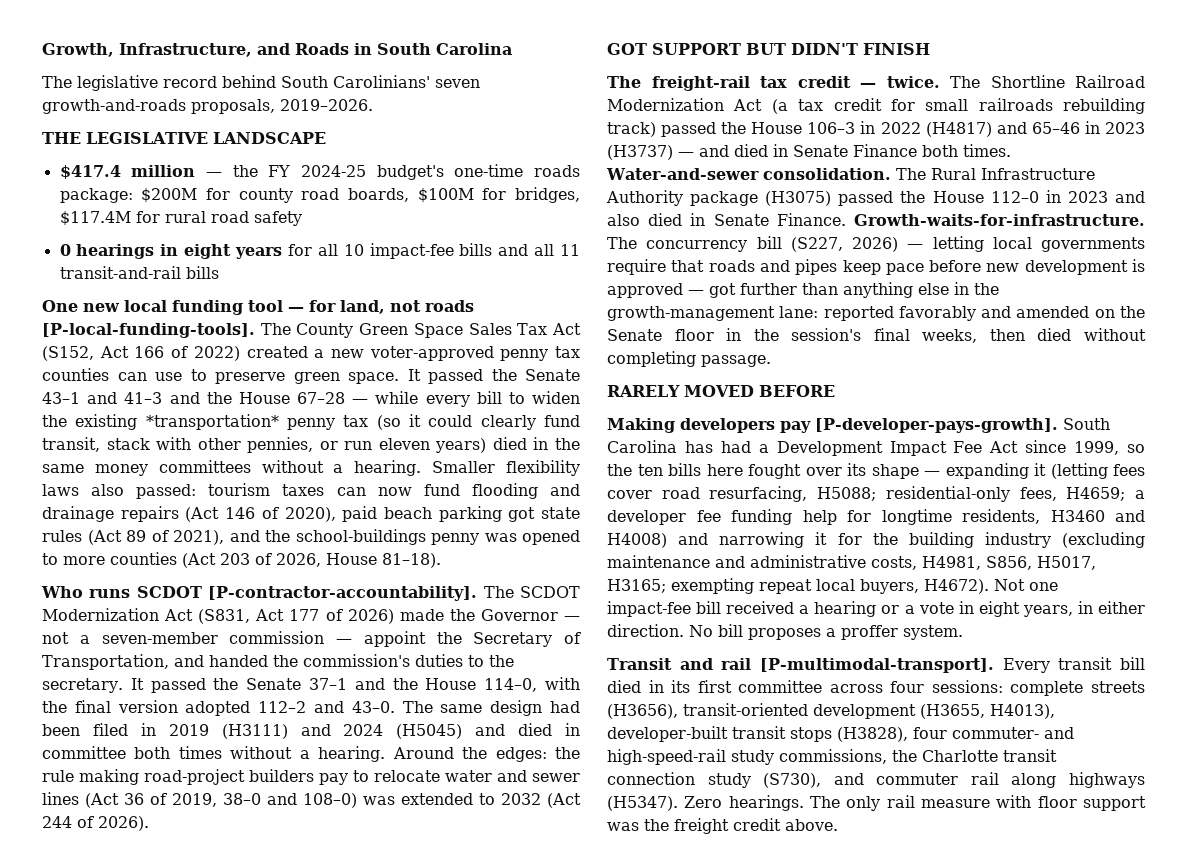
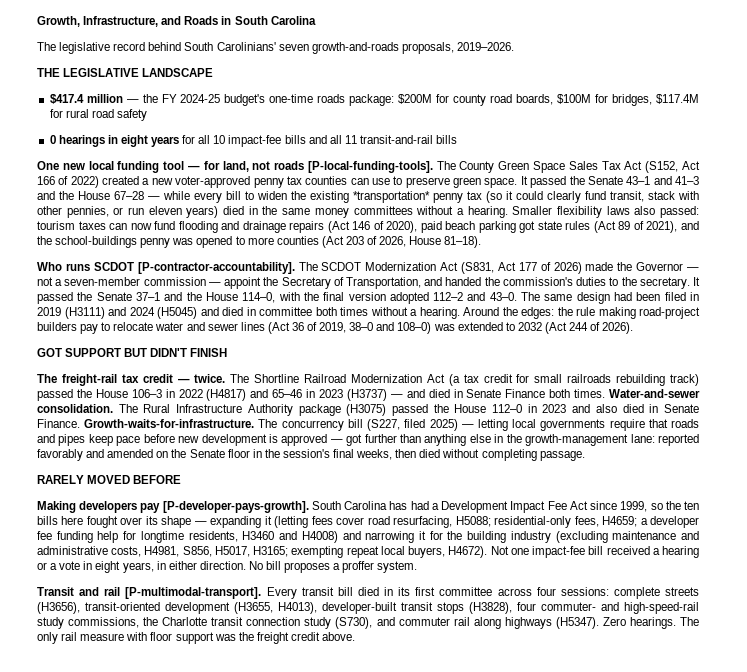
- The concurrency bill (S227, 2026) — letting local governments require that roads and pipes keep pace before new development is approved — got further than anything else in the growth-management lane: reported favorably and amended on the Senate floor in the session's final weeks, then died without completing passage.
+ The concurrency bill (S227, filed 2025) — letting local governments require that roads and pipes keep pace before new development is approved — got further than anything else in the growth-management lane: reported favorably and amended on the Senate floor in the session's final weeks, then died without completing passage.

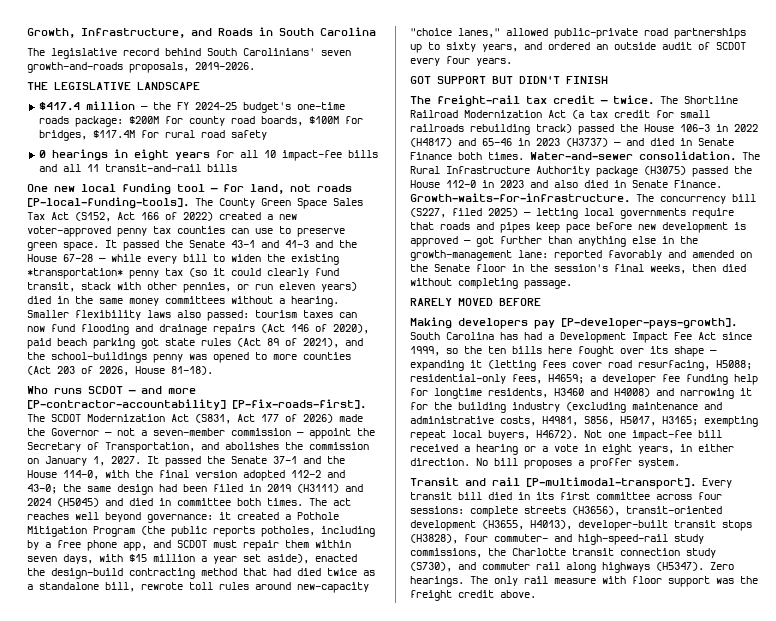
- Who runs SCDOT [P-contractor-accountability].
+ Who runs SCDOT — and more [P-contractor-accountability] [P-fix-roads-first].
- The SCDOT Modernization Act (S831, Act 177 of 2026) made the Governor — not a seven-member commission — appoint the Secretary of Transportation, and handed the commission's duties to the secretary.
+ The SCDOT Modernization Act (S831, Act 177 of 2026) made the Governor — not a seven-member commission — appoint the Secretary of Transportation, and abolishes the commission on January 1, 2027.
- It passed the Senate 37–1 and the House 114–0, with the final version adopted 112–2 and 43–0. The same design had been filed in 2019 (H3111) and 2024 (H5045) and died in committee both times without a hearing. Around the edges: the rule making road-project builders pay to relocate water and sewer lines (Act 36 of 2019, 38–0 and 108–0) was extended to 2032 (Act 244 of 2026).
+ It passed the Senate 37–1 and the House 114–0, with the final version adopted 112–2 and 43–0; the same design had been filed in 2019 (H3111) and 2024 (H5045) and died in committee both times. The act reaches well beyond governance: it created a Pothole Mitigation Program (the public reports potholes, including by a free phone app, and SCDOT must repair them within seven days, with $15 million a year set aside), enacted the design-build contracting method that had died twice as a standalone bill, rewrote toll rules around new-capacity "choice lanes," allowed public-private road partnerships up to sixty years, and ordered an outside audit of SCDOT every four years.

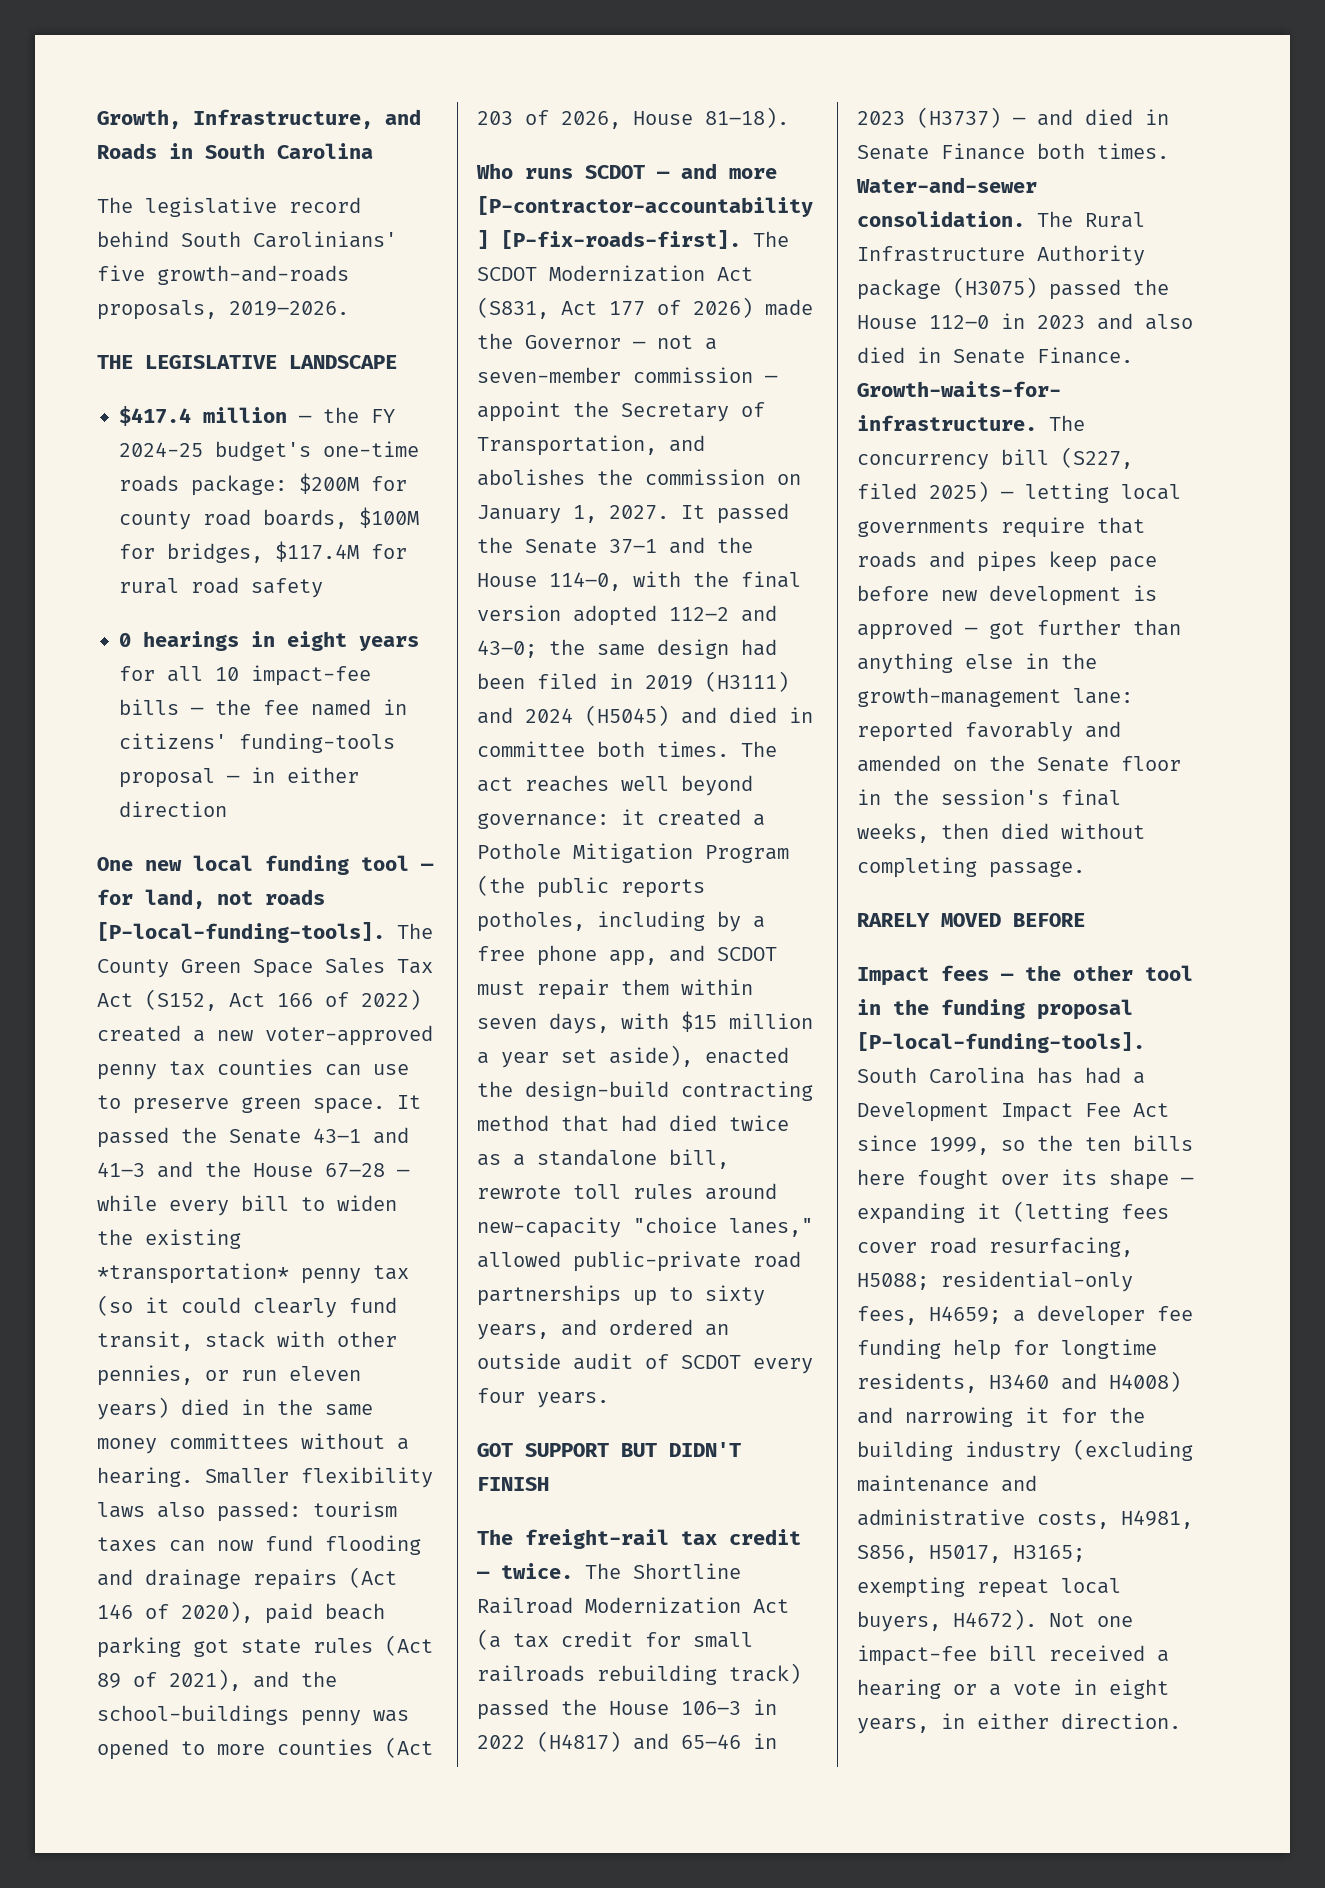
- The legislative record behind South Carolinians' seven growth-and-roads proposals, 2019–2026.
+ The legislative record behind South Carolinians' five growth-and-roads proposals, 2019–2026.
- 0 hearings in eight years for all 10 impact-fee bills and all 11 transit-and-rail bills
+ 0 hearings in eight years for all 10 impact-fee bills — the fee named in citizens' funding-tools proposal — in either direction
- Making developers pay [P-developer-pays-growth].
+ Impact fees — the other tool in the funding proposal [P-local-funding-tools].
- No bill proposes a proffer system.
- Transit and rail [P-multimodal-transport]. Every transit bill died in its first committee across four sessions: complete streets (H3656), transit-oriented development (H3655, H4013), developer-built transit stops (H3828), four commuter- and high-speed-rail study commissions, the Charlotte transit connection study (S730), and commuter rail along highways (H5347). Zero hearings. The only rail measure with floor support was the freight credit above.

